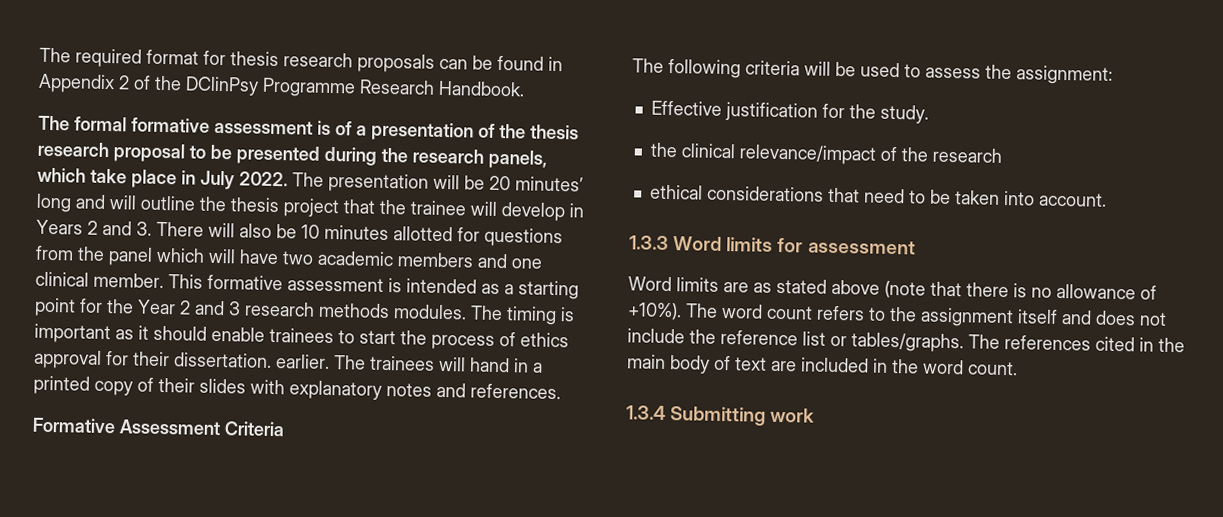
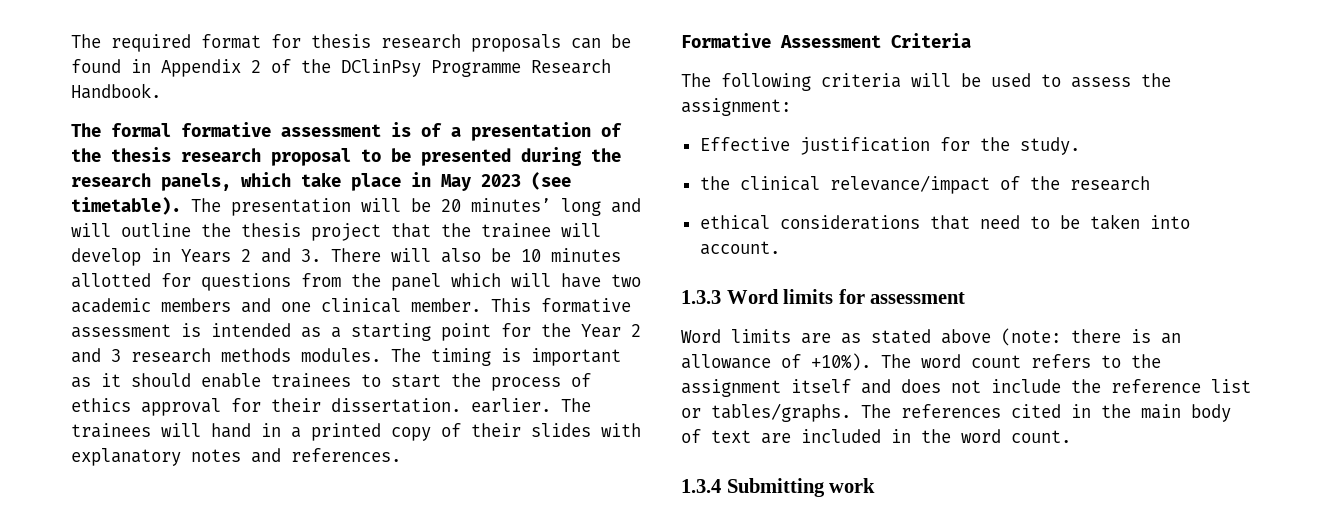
- The formal formative assessment is of a presentation of the thesis research proposal to be presented during the research panels, which take place in July 2022.
+ The formal formative assessment is of a presentation of the thesis research proposal to be presented during the research panels, which take place in May 2023 (see timetable).
- Word limits are as stated above (note that there is no allowance of +10%).
+ Word limits are as stated above (note: there is an allowance of +10%).

